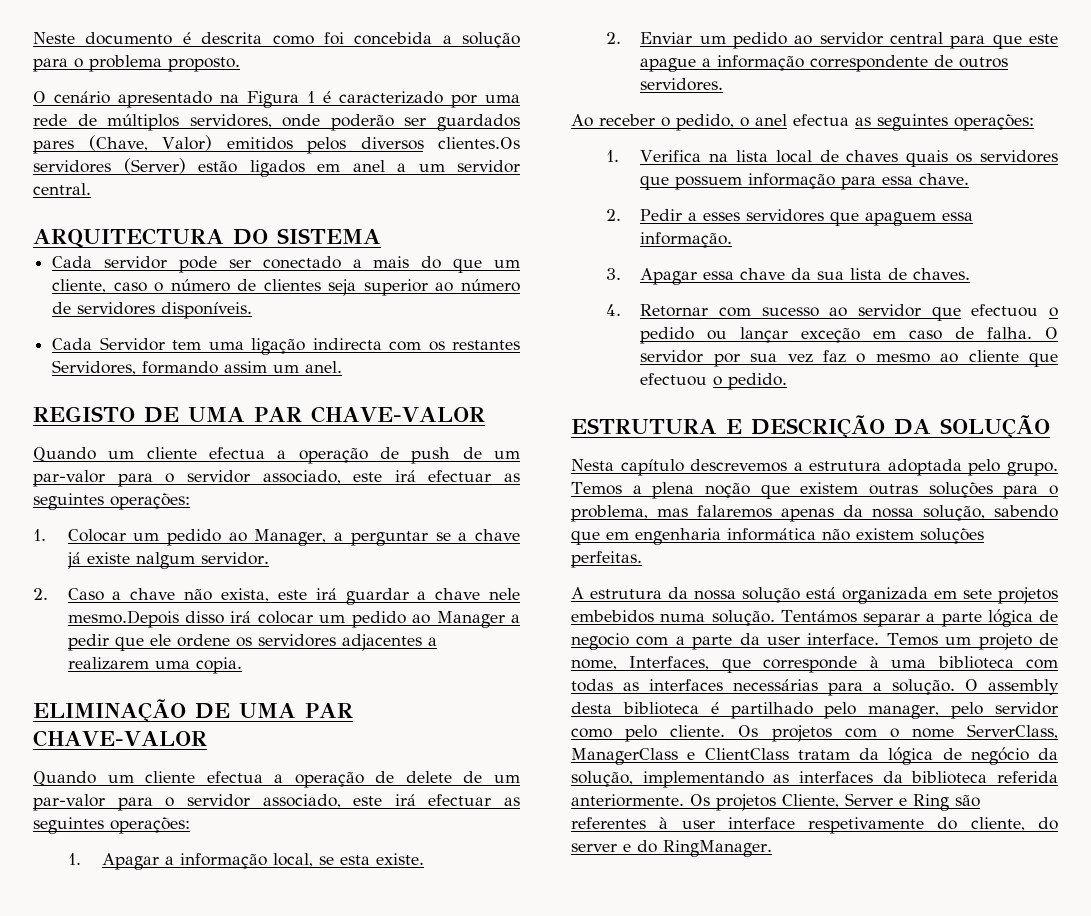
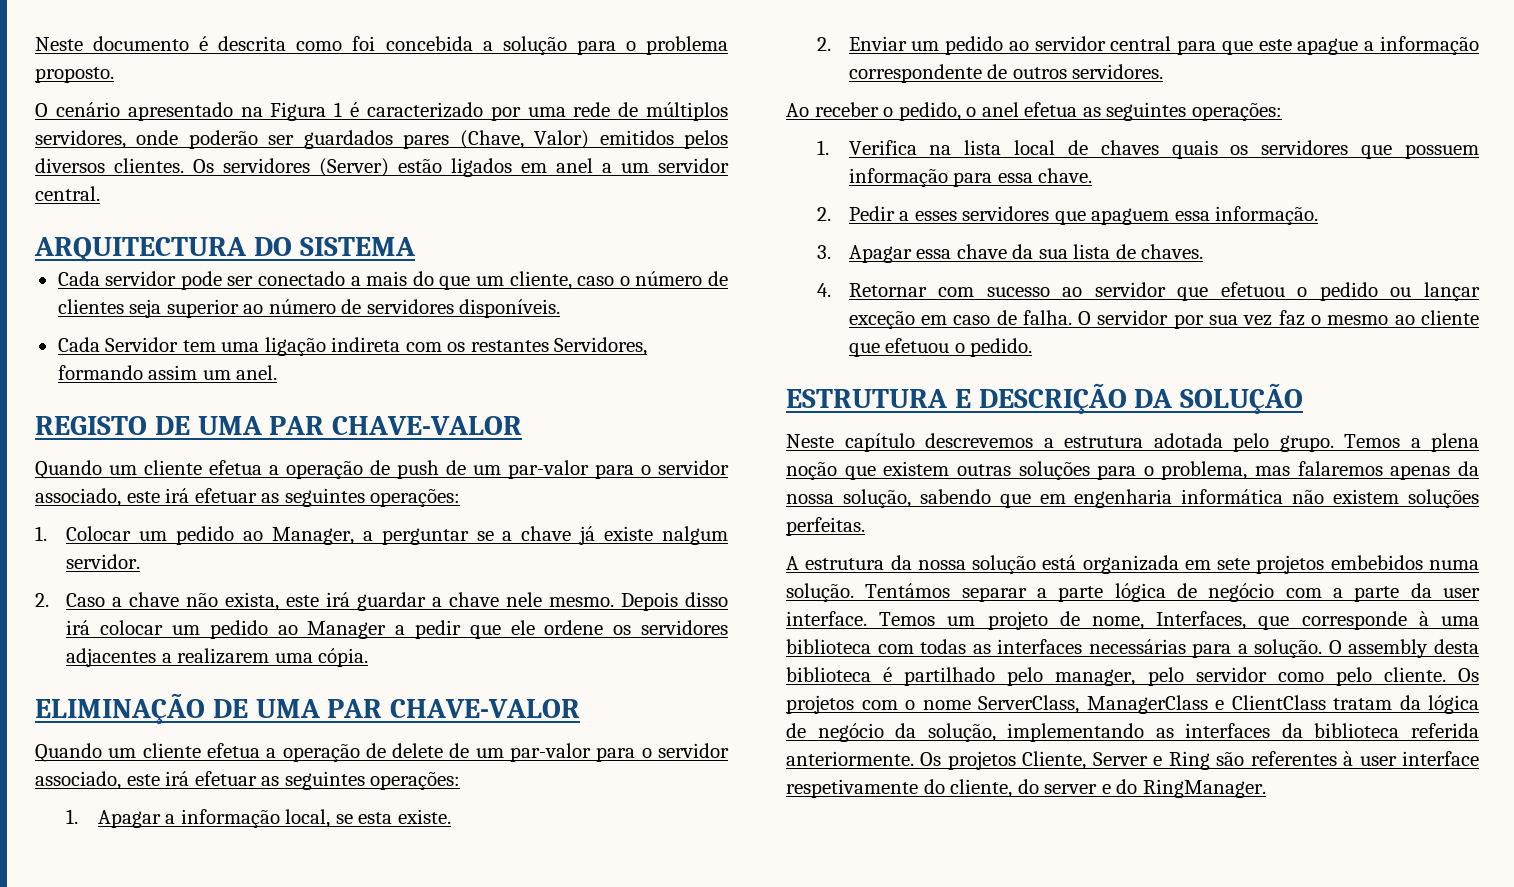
- O cenário apresentado na Figura 1 é caracterizado por uma rede de múltiplos servidores, onde poderão ser guardados pares (Chave, Valor) emitidos pelos diversos clientes.Os servidores (Server) estão ligados em anel a um servidor central.
+ O cenário apresentado na Figura 1 é caracterizado por uma rede de múltiplos servidores, onde poderão ser guardados pares (Chave, Valor) emitidos pelos diversos clientes. Os servidores (Server) estão ligados em anel a um servidor central.
- Cada Servidor tem uma ligação indirecta com os restantes Servidores, formando assim um anel.
+ Cada Servidor tem uma ligação indireta com os restantes Servidores, formando assim um anel.
- Quando um cliente efectua a operação de push de um par-valor para o servidor associado, este irá efectuar as seguintes operações:
+ Quando um cliente efetua a operação de push de um par-valor para o servidor associado, este irá efetuar as seguintes operações:
- 2. Caso a chave não exista, este irá guardar a chave nele mesmo.Depois disso irá colocar um pedido ao Manager a pedir que ele ordene os servidores adjacentes a realizarem uma copia.
+ 2. Caso a chave não exista, este irá guardar a chave nele mesmo. Depois disso irá colocar um pedido ao Manager a pedir que ele ordene os servidores adjacentes a realizarem uma cópia.
- Quando um cliente efectua a operação de delete de um par-valor para o servidor associado, este irá efectuar as seguintes operações:
+ Quando um cliente efetua a operação de delete de um par-valor para o servidor associado, este irá efetuar as seguintes operações:
- Ao receber o pedido, o anel efectua as seguintes operações:
+ Ao receber o pedido, o anel efetua as seguintes operações:
- 4. Retornar com sucesso ao servidor que efectuou o pedido ou lançar exceção em caso de falha.
+ 4. Retornar com sucesso ao servidor que efetuou o pedido ou lançar exceção em caso de falha.
- O servidor por sua vez faz o mesmo ao cliente que efectuou o pedido.
+ O servidor por sua vez faz o mesmo ao cliente que efetuou o pedido.
- Nesta capítulo descrevemos a estrutura adoptada pelo grupo.
+ Neste capítulo descrevemos a estrutura adotada pelo grupo.
- Tentámos separar a parte lógica de negocio com a parte da user interface.
+ Tentámos separar a parte lógica de negócio com a parte da user interface.

